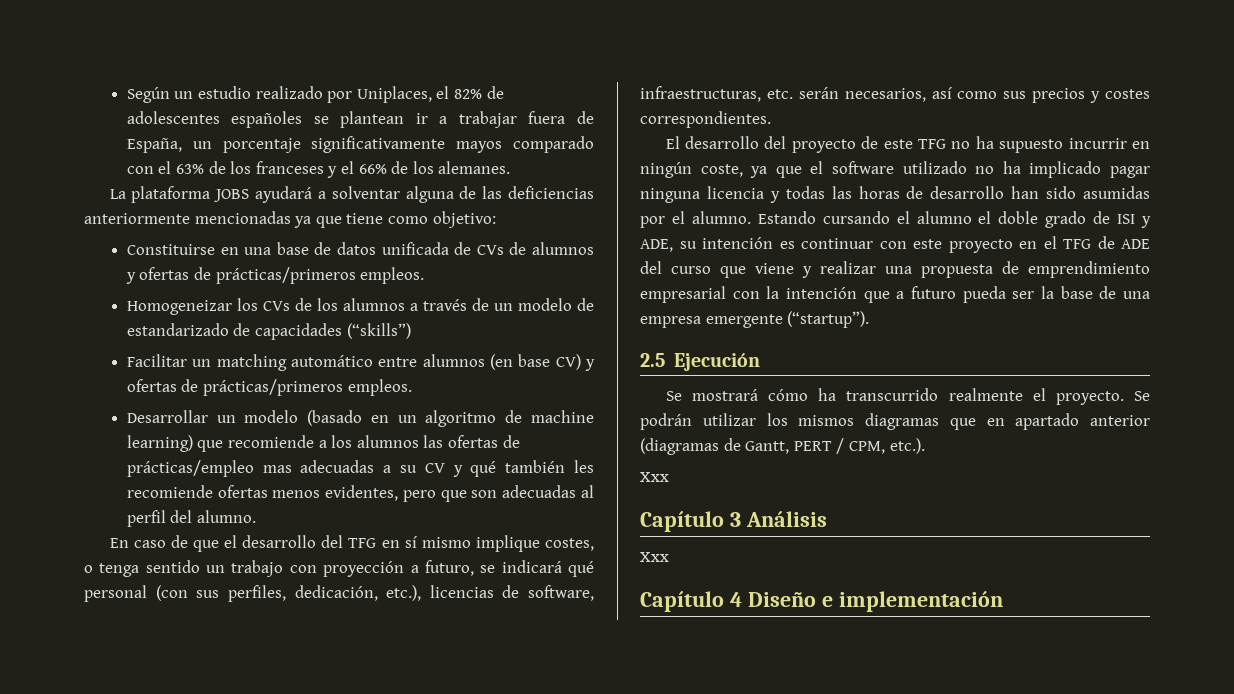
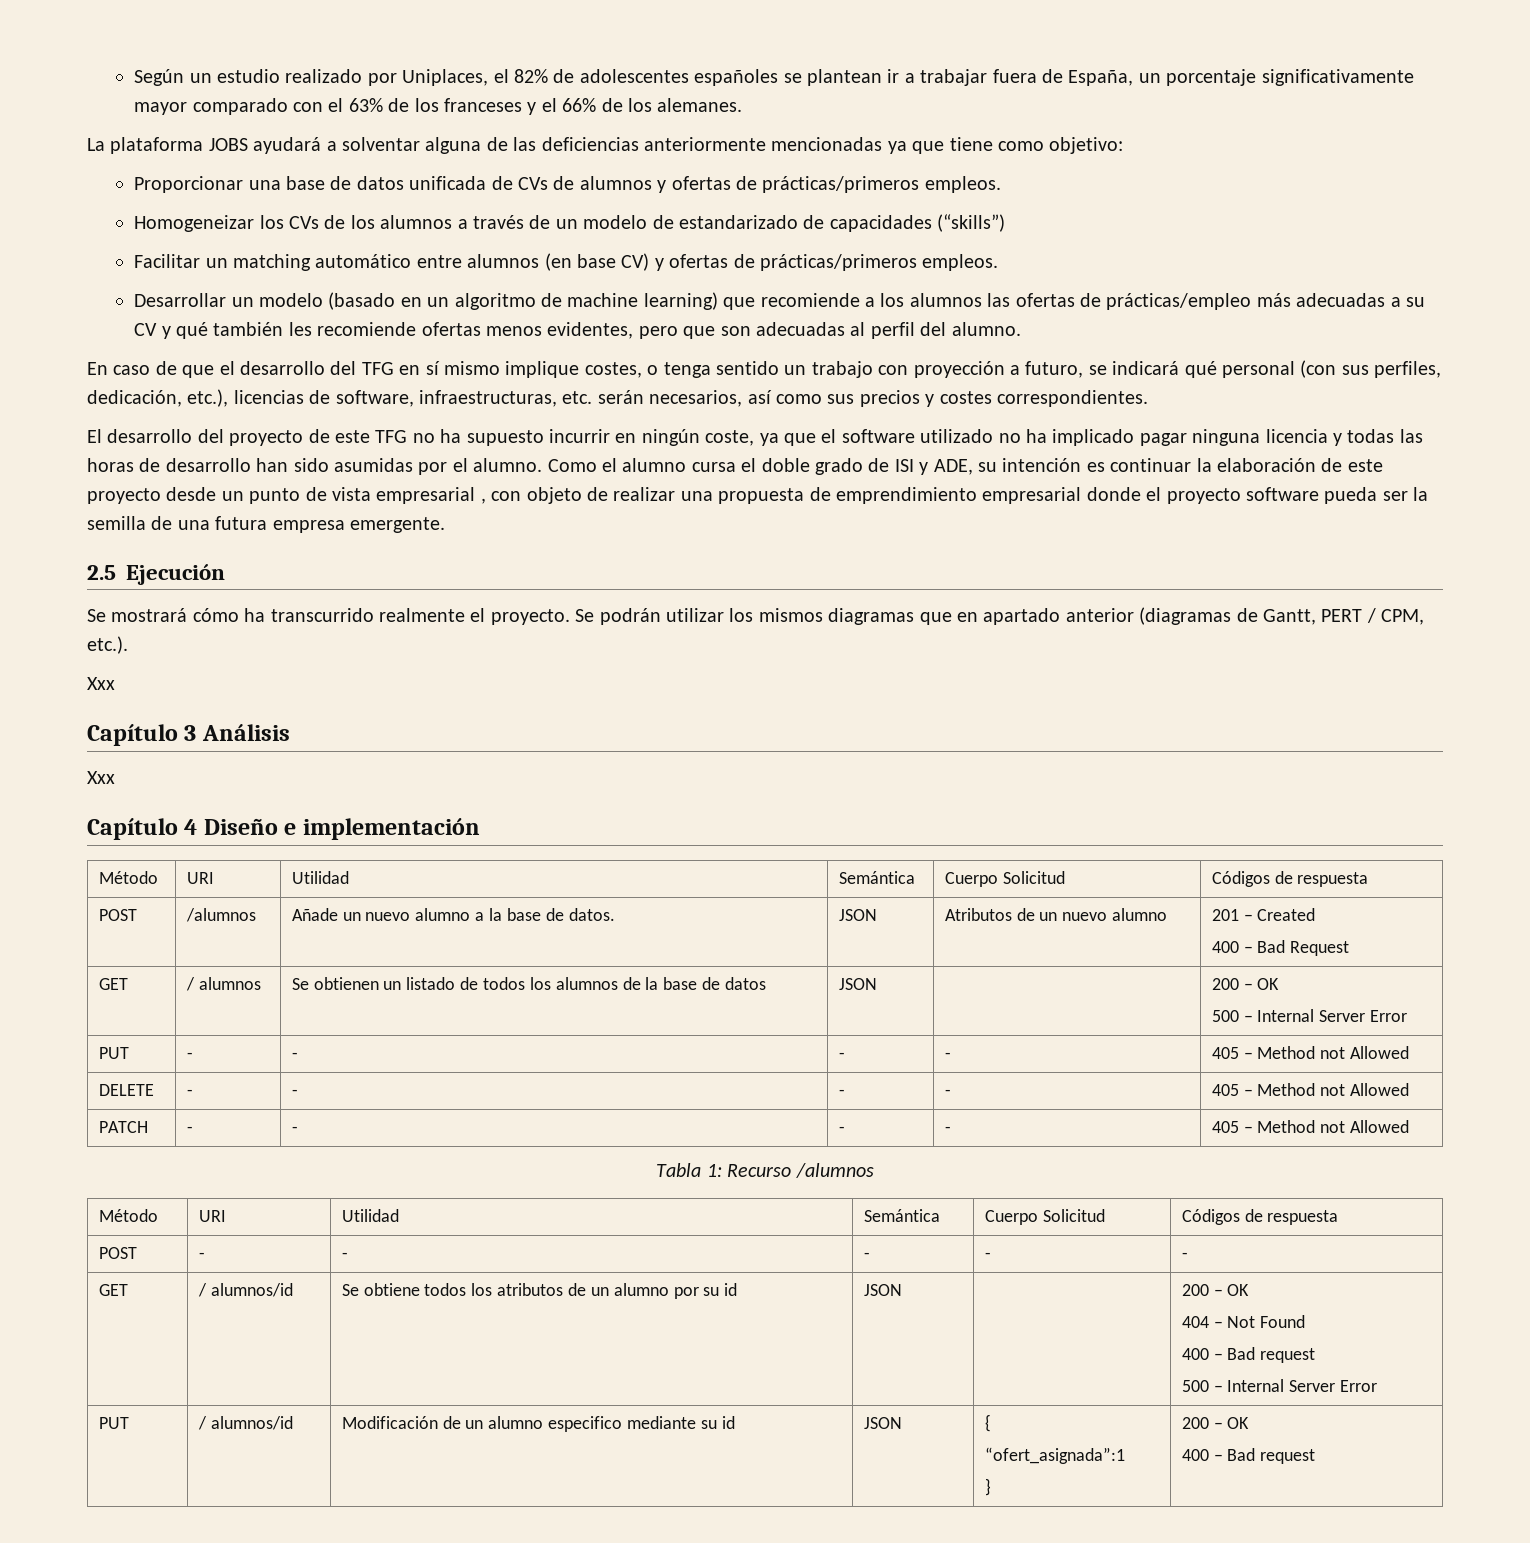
- Según un estudio realizado por Uniplaces, el 82% de adolescentes españoles se plantean ir a trabajar fuera de España, un porcentaje significativamente mayos comparado con el 63% de los franceses y el 66% de los alemanes.
+ Según un estudio realizado por Uniplaces, el 82% de adolescentes españoles se plantean ir a trabajar fuera de España, un porcentaje significativamente mayor comparado con el 63% de los franceses y el 66% de los alemanes.
- Constituirse en una base de datos unificada de CVs de alumnos y ofertas de prácticas/primeros empleos.
+ Proporcionar una base de datos unificada de CVs de alumnos y ofertas de prácticas/primeros empleos.
- Desarrollar un modelo (basado en un algoritmo de machine learning) que recomiende a los alumnos las ofertas de prácticas/empleo mas adecuadas a su CV y qué también les recomiende ofertas menos evidentes, pero que son adecuadas al perfil del alumno.
+ Desarrollar un modelo (basado en un algoritmo de machine learning) que recomiende a los alumnos las ofertas de prácticas/empleo más adecuadas a su CV y qué también les recomiende ofertas menos evidentes, pero que son adecuadas al perfil del alumno.
- Estando cursando el alumno el doble grado de ISI y ADE, su intención es continuar con este proyecto en el TFG de ADE del curso que viene y realizar una propuesta de emprendimiento empresarial con la intención que a futuro pueda ser la base de una empresa emergente (“startup”).
+ Como el alumno cursa el doble grado de ISI y ADE, su intención es continuar la elaboración de este proyecto desde un punto de vista empresarial , con objeto de realizar una propuesta de emprendimiento empresarial donde el proyecto software pueda ser la semilla de una futura empresa emergente.
  Capítulo 4 Diseño e implementación
+ Método | URI | Utilidad | Semántica | Cuerpo Solicitud | Códigos de respuesta
+ POST | /alumnos | Añade un nuevo alumno a la base de datos. | JSON | Atributos de un nuevo alumno | 201 – Created
+ 400 – Bad Request
+ GET | / alumnos | Se obtienen un listado de todos los alumnos de la base de datos | JSON | | 200 – OK
+ 500 – Internal Server Error
+ PUT | - | - | - | - | 405 – Method not Allowed
+ DELETE | - | - | - | - | 405 – Method not Allowed
+ PATCH | - | - | - | - | 405 – Method not Allowed
+ Tabla 1: Recurso /alumnos
+ Método | URI | Utilidad | Semántica | Cuerpo Solicitud | Códigos de respuesta
+ POST | - | - | - | - | -
+ GET | / alumnos/id | Se obtiene todos los atributos de un alumno por su id | JSON | | 200 – OK
+ 404 – Not Found
+ 400 – Bad request
+ 500 – Internal Server Error
+ PUT | / alumnos/id | Modificación de un alumno especifico mediante su id | JSON | {
+ “ofert_asignada”:1
+ } | 200 – OK
+ 400 – Bad request

